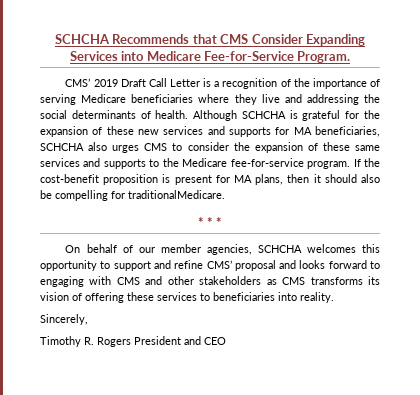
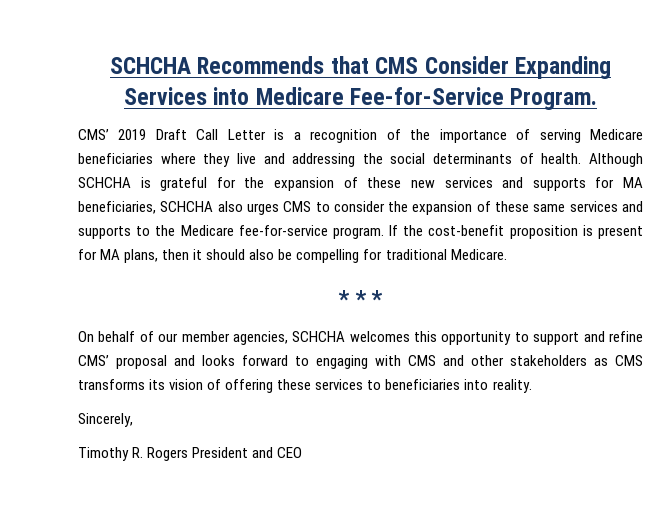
- If the cost-benefit proposition is present for MA plans, then it should also be compelling for traditionalMedicare.
+ If the cost-benefit proposition is present for MA plans, then it should also be compelling for traditional Medicare.

